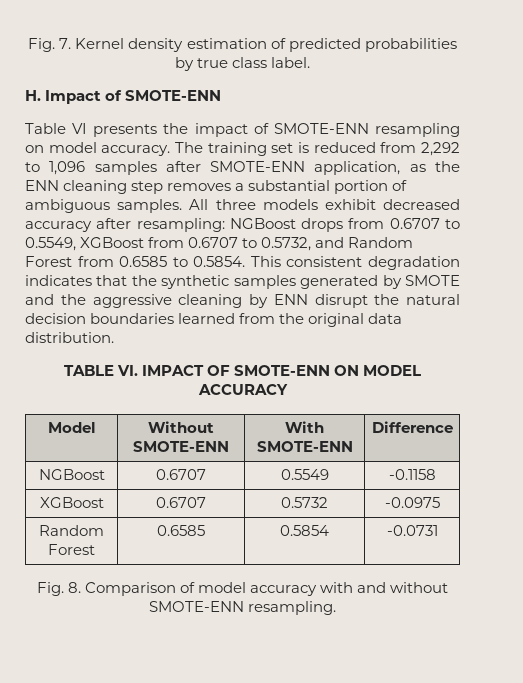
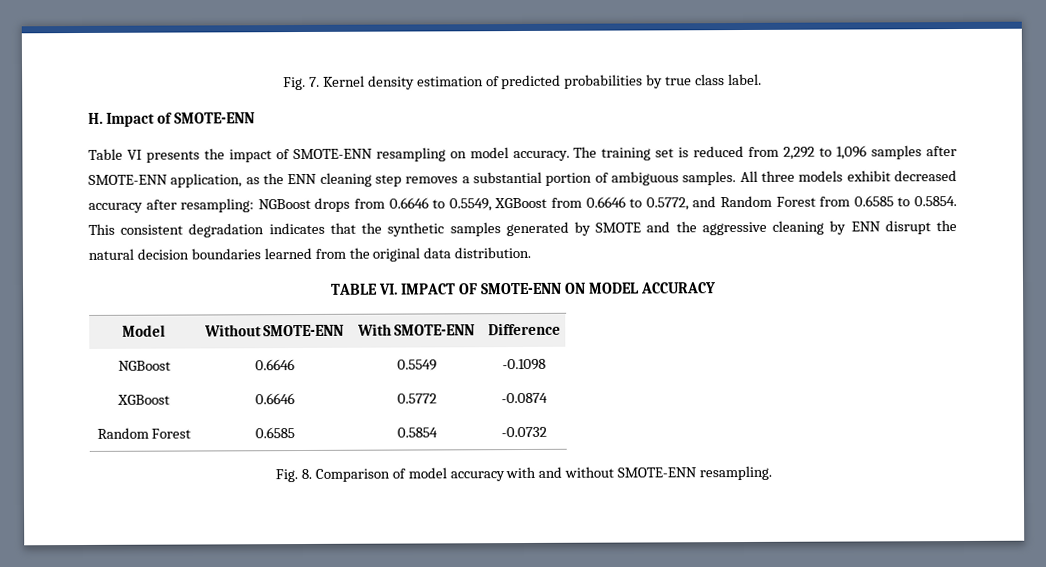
- All three models exhibit decreased accuracy after resampling: NGBoost drops from 0.6707 to 0.5549, XGBoost from 0.6707 to 0.5732, and Random Forest from 0.6585 to 0.5854. This consistent degradation indicates that the synthetic samples generated by SMOTE and the aggressive cleaning by ENN disrupt the natural decision boundaries learned from the original data distribution.
+ All three models exhibit decreased accuracy after resampling: NGBoost drops from 0.6646 to 0.5549, XGBoost from 0.6646 to 0.5772, and Random Forest from 0.6585 to 0.5854. This consistent degradation indicates that the synthetic samples generated by SMOTE and the aggressive cleaning by ENN disrupt the natural decision boundaries learned from the original data distribution.
- NGBoost | 0.6707 | 0.5549 | -0.1158
+ NGBoost | 0.6646 | 0.5549 | -0.1098
- XGBoost | 0.6707 | 0.5732 | -0.0975
+ XGBoost | 0.6646 | 0.5772 | -0.0874
- Random Forest | 0.6585 | 0.5854 | -0.0731
+ Random Forest | 0.6585 | 0.5854 | -0.0732

